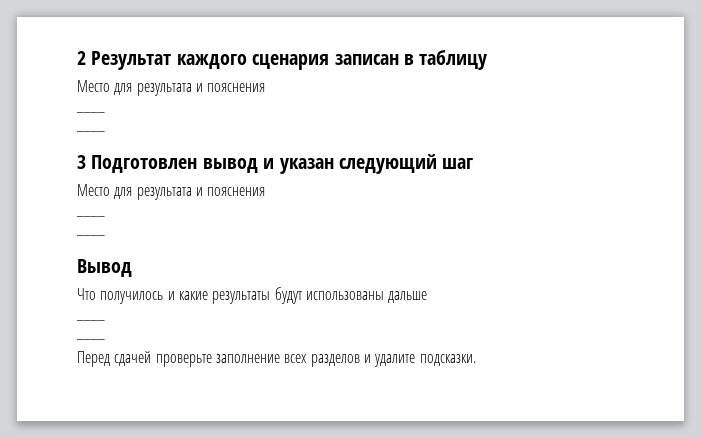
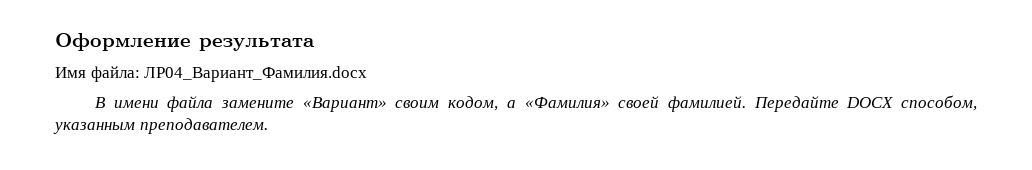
- 2 Результат каждого сценария записан в таблицу
- Место для результата и пояснения
- ____
- ____
- 3 Подготовлен вывод и указан следующий шаг
- Место для результата и пояснения
- ____
- ____
- Вывод
- Что получилось и какие результаты будут использованы дальше
- ____
- ____
- Перед сдачей проверьте заполнение всех разделов и удалите подсказки.
+ Оформление результата
+ Имя файла: ЛР04_Вариант_Фамилия.docx
+ В имени файла замените «Вариант» своим кодом, а «Фамилия» своей фамилией. Передайте DOCX способом, указанным преподавателем.

